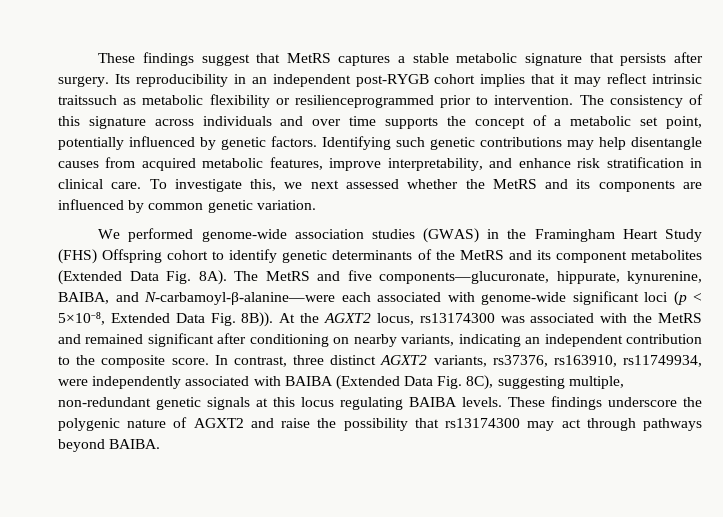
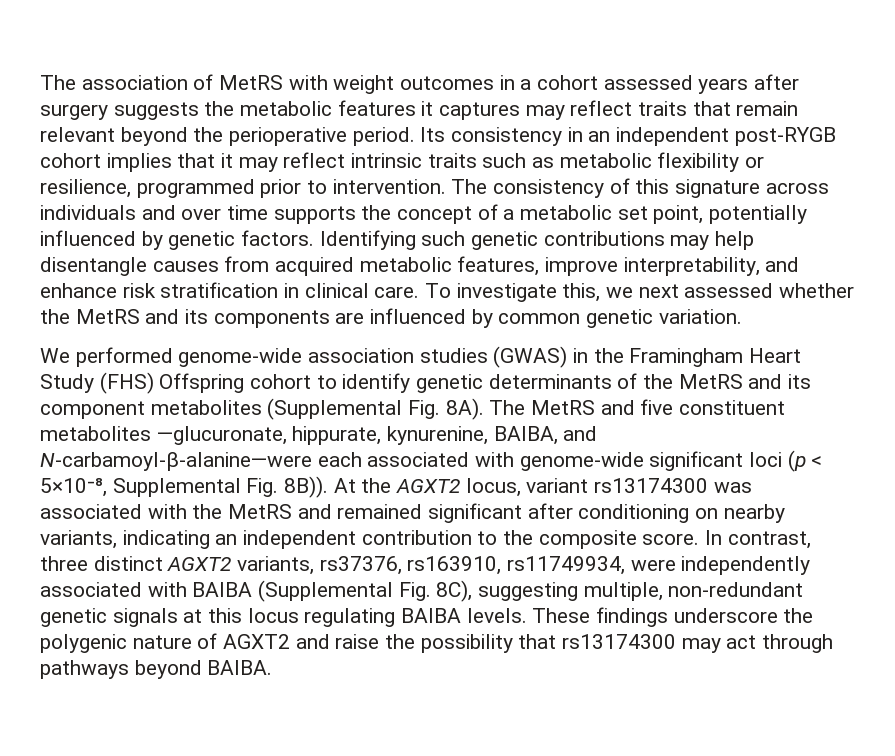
- These findings suggest that MetRS captures a stable metabolic signature that persists after surgery. Its reproducibility in an independent post-RYGB cohort implies that it may reflect intrinsic traitssuch as metabolic flexibility or resilienceprogrammed prior to intervention.
+ The association of MetRS with weight outcomes in a cohort assessed years after surgery suggests the metabolic features it captures may reflect traits that remain relevant beyond the perioperative period. Its consistency in an independent post-RYGB cohort implies that it may reflect intrinsic traits such as metabolic flexibility or resilience, programmed prior to intervention.
- We performed genome-wide association studies (GWAS) in the Framingham Heart Study (FHS) Offspring cohort to identify genetic determinants of the MetRS and its component metabolites (Extended Data Fig. 8A).
+ We performed genome-wide association studies (GWAS) in the Framingham Heart Study (FHS) Offspring cohort to identify genetic determinants of the MetRS and its component metabolites (Supplemental Fig. 8A).
- The MetRS and five components—glucuronate, hippurate, kynurenine, BAIBA, and N-carbamoyl-β-alanine—were each associated with genome-wide significant loci (p < 5×10⁻⁸, Extended Data Fig. 8B)).
+ The MetRS and five constituent metabolites —glucuronate, hippurate, kynurenine, BAIBA, and N-carbamoyl-β-alanine—were each associated with genome-wide significant loci (p < 5×10⁻⁸, Supplemental Fig. 8B)).
- At the AGXT2 locus, rs13174300 was associated with the MetRS and remained significant after conditioning on nearby variants, indicating an independent contribution to the composite score.
+ At the AGXT2 locus, variant rs13174300 was associated with the MetRS and remained significant after conditioning on nearby variants, indicating an independent contribution to the composite score.
- In contrast, three distinct AGXT2 variants, rs37376, rs163910, rs11749934, were independently associated with BAIBA (Extended Data Fig. 8C), suggesting multiple, non-redundant genetic signals at this locus regulating BAIBA levels.
+ In contrast, three distinct AGXT2 variants, rs37376, rs163910, rs11749934, were independently associated with BAIBA (Supplemental Fig. 8C), suggesting multiple, non-redundant genetic signals at this locus regulating BAIBA levels.

